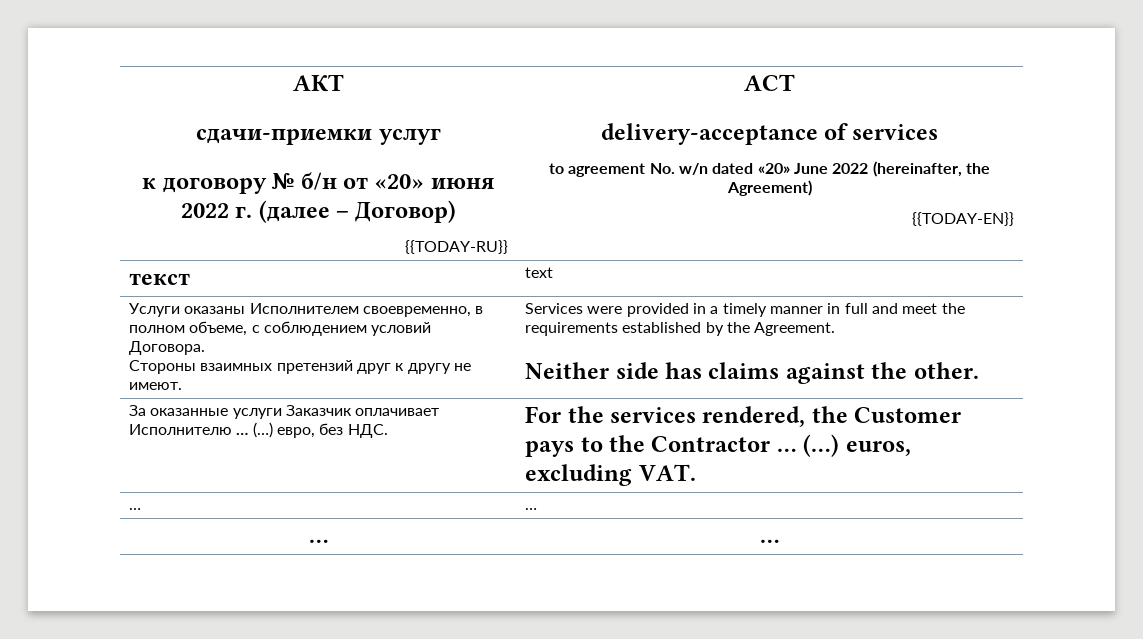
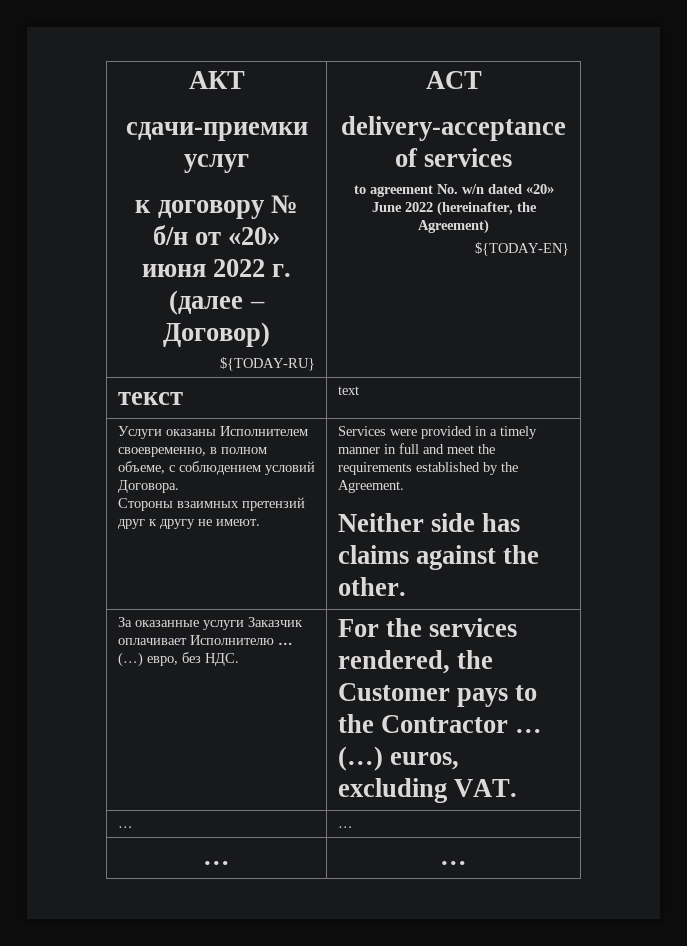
  АКТ
  сдачи-приемки услуг
  к договору № б/н от «20» июня 2022 г. (далее – Договор)
- {{TODAY-RU}} | ACT
+ ${TODAY-RU} | ACT
  delivery-acceptance of services
  to agreement No. w/n dated «20» June 2022 (hereinafter, the Agreement)
- {{TODAY-EN}}
+ ${TODAY-EN}

